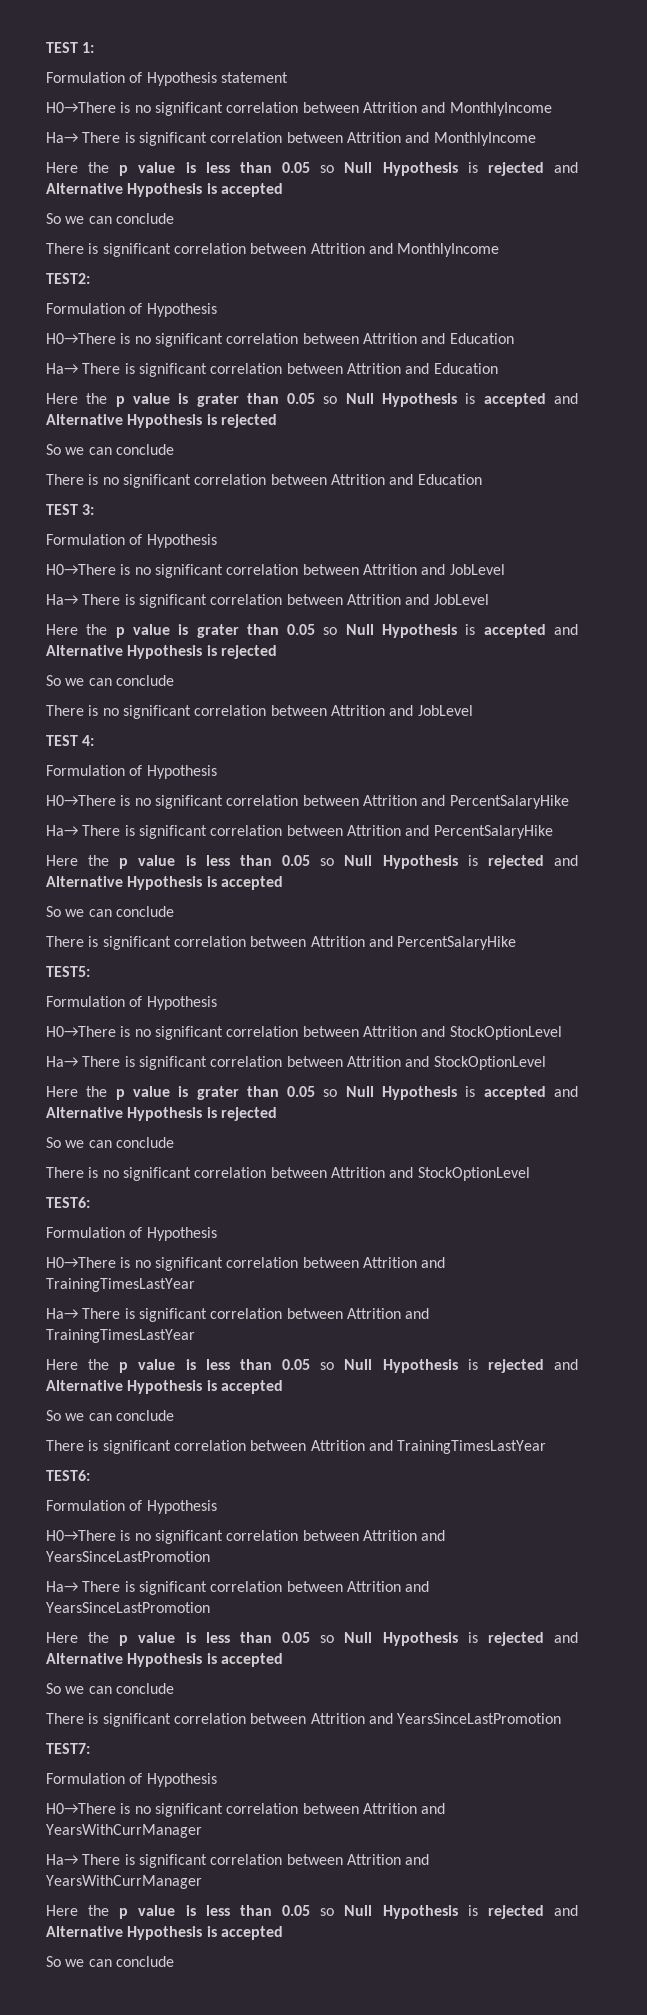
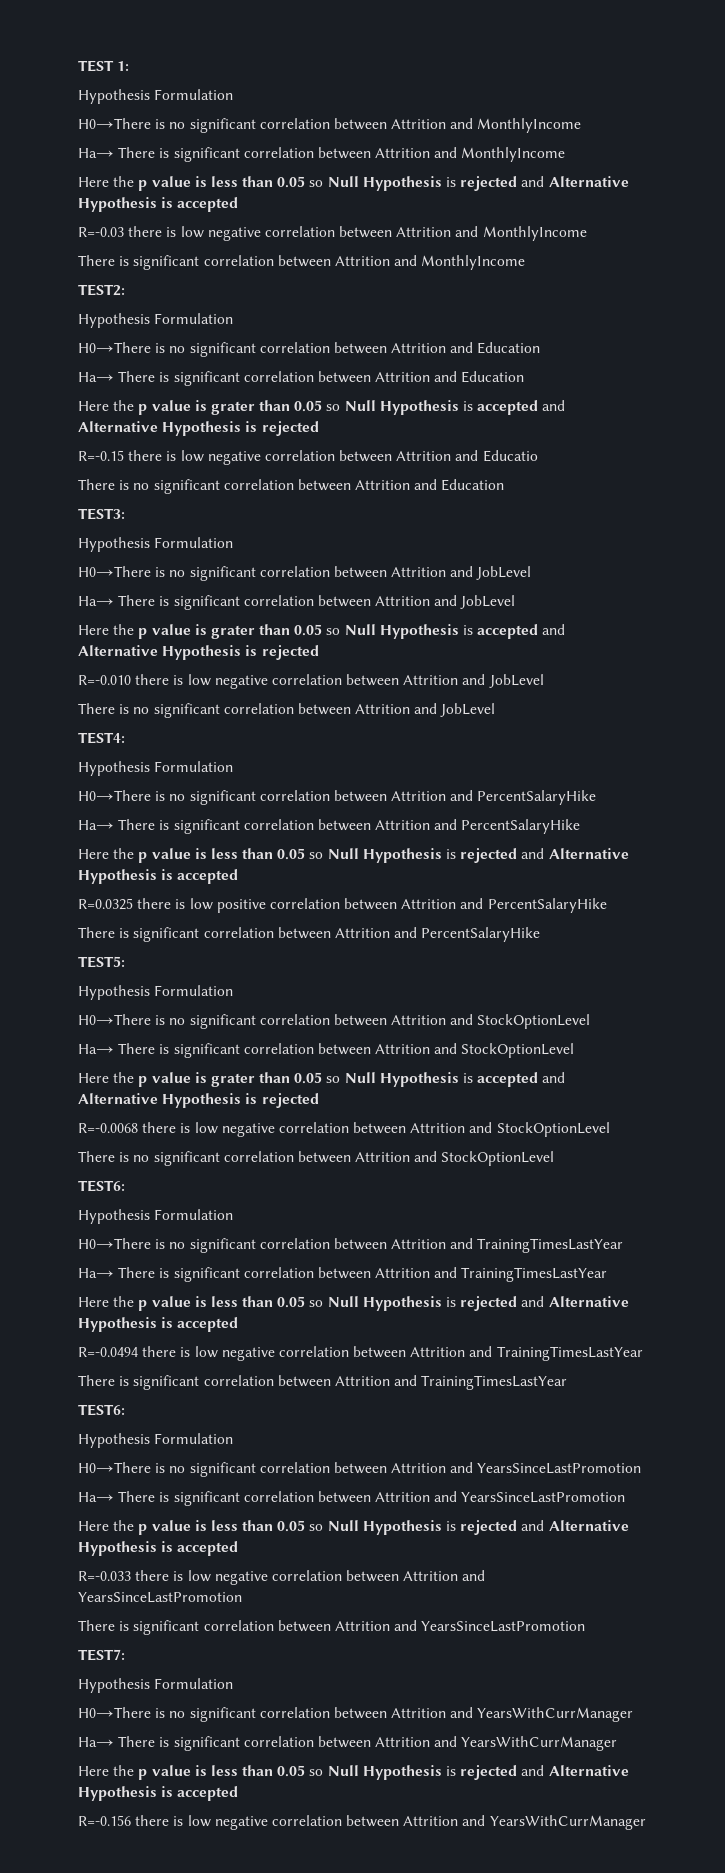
  TEST 1:
- Formulation of Hypothesis statement
+ Hypothesis Formulation
  Ha→ There is significant correlation between Attrition and MonthlyIncome
  Here the p value is less than 0.05 so Null Hypothesis is rejected and Alternative Hypothesis is accepted
- So we can conclude
+ R=-0.03 there is low negative correlation between Attrition and MonthlyIncome
  TEST2:
- Formulation of Hypothesis
+ Hypothesis Formulation
  Ha→ There is significant correlation between Attrition and Education
  Here the p value is grater than 0.05 so Null Hypothesis is accepted and Alternative Hypothesis is rejected
- So we can conclude
+ R=-0.15 there is low negative correlation between Attrition and Educatio
- TEST 3:
- Formulation of Hypothesis
+ TEST3:
+ Hypothesis Formulation
  Ha→ There is significant correlation between Attrition and JobLevel
  Here the p value is grater than 0.05 so Null Hypothesis is accepted and Alternative Hypothesis is rejected
- So we can conclude
+ R=-0.010 there is low negative correlation between Attrition and JobLevel
- TEST 4:
- Formulation of Hypothesis
+ TEST4:
+ Hypothesis Formulation
  Ha→ There is significant correlation between Attrition and PercentSalaryHike
  Here the p value is less than 0.05 so Null Hypothesis is rejected and Alternative Hypothesis is accepted
- So we can conclude
+ R=0.0325 there is low positive correlation between Attrition and PercentSalaryHike
  TEST5:
- Formulation of Hypothesis
+ Hypothesis Formulation
  Ha→ There is significant correlation between Attrition and StockOptionLevel
  Here the p value is grater than 0.05 so Null Hypothesis is accepted and Alternative Hypothesis is rejected
- So we can conclude
+ R=-0.0068 there is low negative correlation between Attrition and StockOptionLevel
  There is no significant correlation between Attrition and StockOptionLevel
  TEST6:
- Formulation of Hypothesis
+ Hypothesis Formulation
  Ha→ There is significant correlation between Attrition and TrainingTimesLastYear
  Here the p value is less than 0.05 so Null Hypothesis is rejected and Alternative Hypothesis is accepted
- So we can conclude
+ R=-0.0494 there is low negative correlation between Attrition and TrainingTimesLastYear
  There is significant correlation between Attrition and TrainingTimesLastYear
  TEST6:
- Formulation of Hypothesis
+ Hypothesis Formulation
  Ha→ There is significant correlation between Attrition and YearsSinceLastPromotion
  Here the p value is less than 0.05 so Null Hypothesis is rejected and Alternative Hypothesis is accepted
- So we can conclude
+ R=-0.033 there is low negative correlation between Attrition and YearsSinceLastPromotion
  TEST7:
- Formulation of Hypothesis
+ Hypothesis Formulation
  Ha→ There is significant correlation between Attrition and YearsWithCurrManager
  Here the p value is less than 0.05 so Null Hypothesis is rejected and Alternative Hypothesis is accepted
- So we can conclude
+ R=-0.156 there is low negative correlation between Attrition and YearsWithCurrManager

